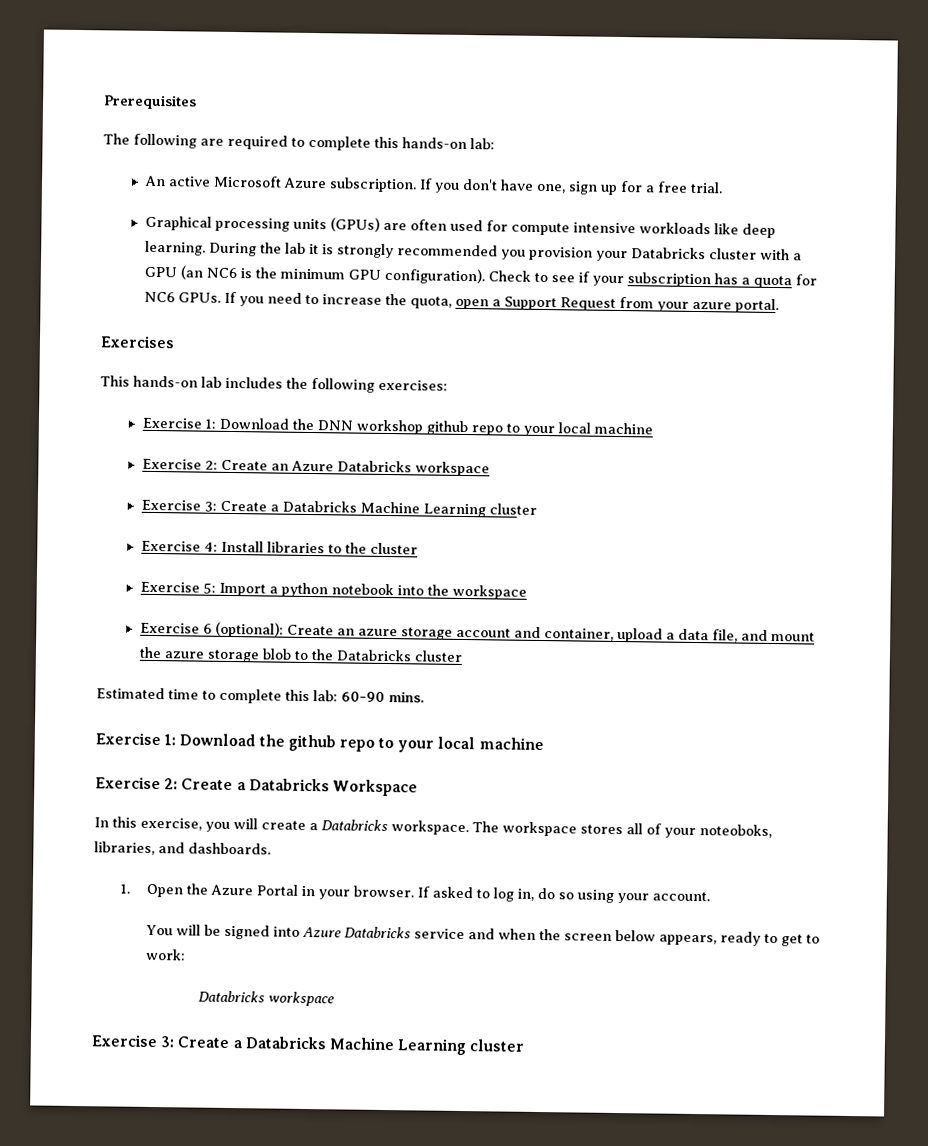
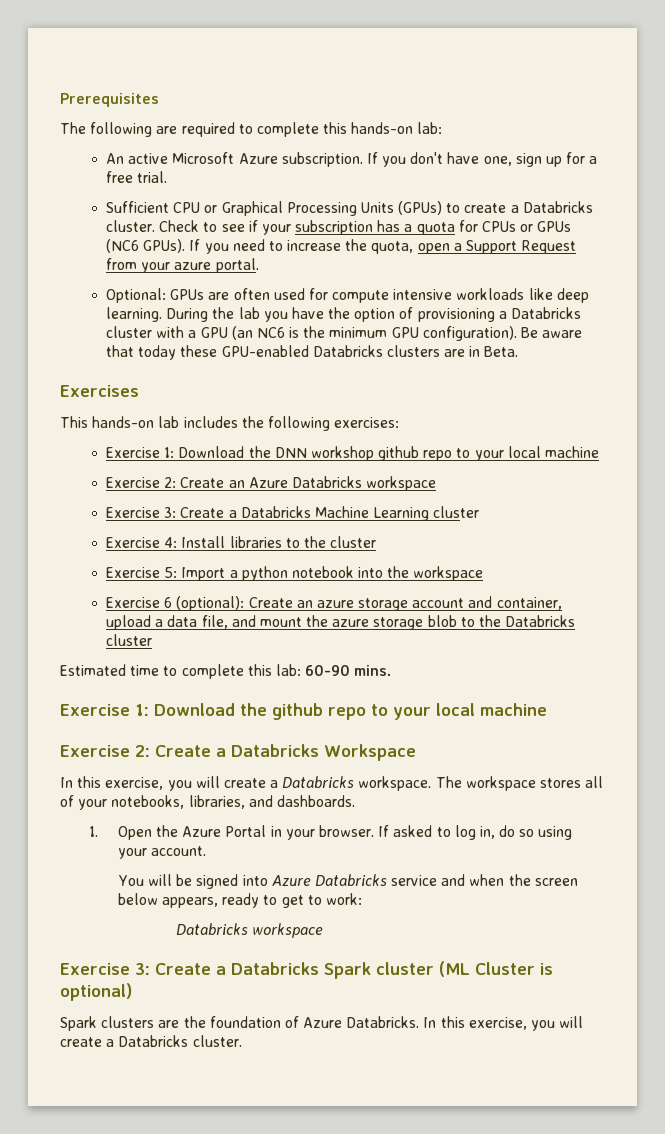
- Graphical processing units (GPUs) are often used for compute intensive workloads like deep learning. During the lab it is strongly recommended you provision your Databricks cluster with a GPU (an NC6 is the minimum GPU configuration).
+ Sufficient CPU or Graphical Processing Units (GPUs) to create a Databricks cluster.
- Check to see if your subscription has a quota for NC6 GPUs.
+ Check to see if your subscription has a quota for CPUs or GPUs (NC6 GPUs).
+ Optional: GPUs are often used for compute intensive workloads like deep learning. During the lab you have the option of provisioning a Databricks cluster with a GPU (an NC6 is the minimum GPU configuration). Be aware that today these GPU-enabled Databricks clusters are in Beta.
- The workspace stores all of your noteoboks, libraries, and dashboards.
+ The workspace stores all of your notebooks, libraries, and dashboards.
  You will be signed into Azure Databricks service and when the screen below appears, ready to get to work:
  Databricks workspace
- Exercise 3: Create a Databricks Machine Learning cluster
+ Exercise 3: Create a Databricks Spark cluster (ML Cluster is optional)
+ Spark clusters are the foundation of Azure Databricks. In this exercise, you will create a Databricks cluster.

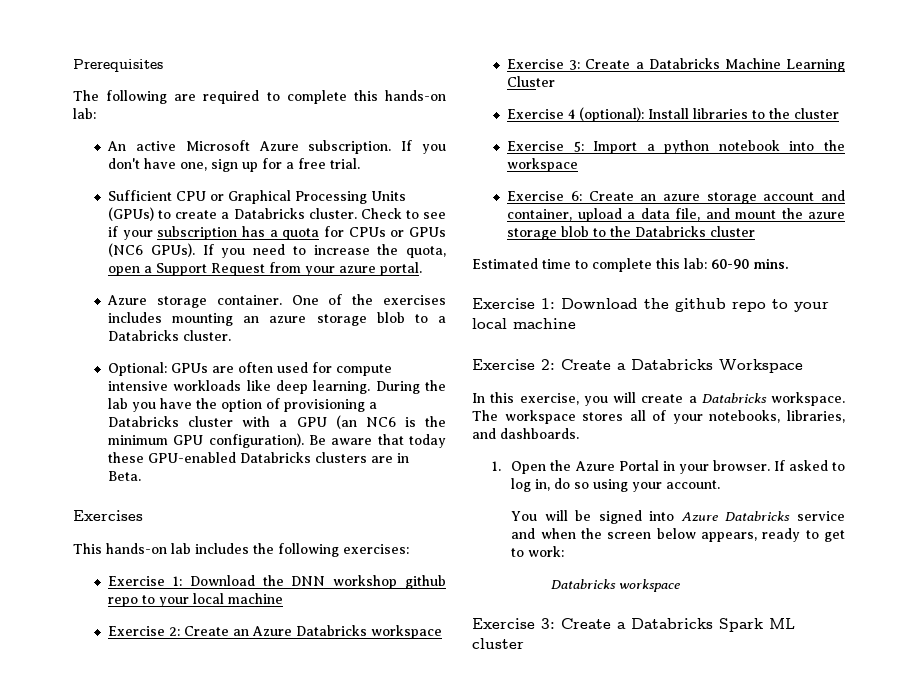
+ Azure storage container. One of the exercises includes mounting an azure storage blob to a Databricks cluster.
- Exercise 3: Create a Databricks Machine Learning cluster
- Exercise 4: Install libraries to the cluster
+ Exercise 3: Create a Databricks Machine Learning Cluster
+ Exercise 4 (optional): Install libraries to the cluster
- Exercise 6 (optional): Create an azure storage account and container, upload a data file, and mount the azure storage blob to the Databricks cluster
+ Exercise 6: Create an azure storage account and container, upload a data file, and mount the azure storage blob to the Databricks cluster
- Exercise 3: Create a Databricks Spark cluster (ML Cluster is optional)
- Spark clusters are the foundation of Azure Databricks. In this exercise, you will create a Databricks cluster.
+ Exercise 3: Create a Databricks Spark ML cluster

